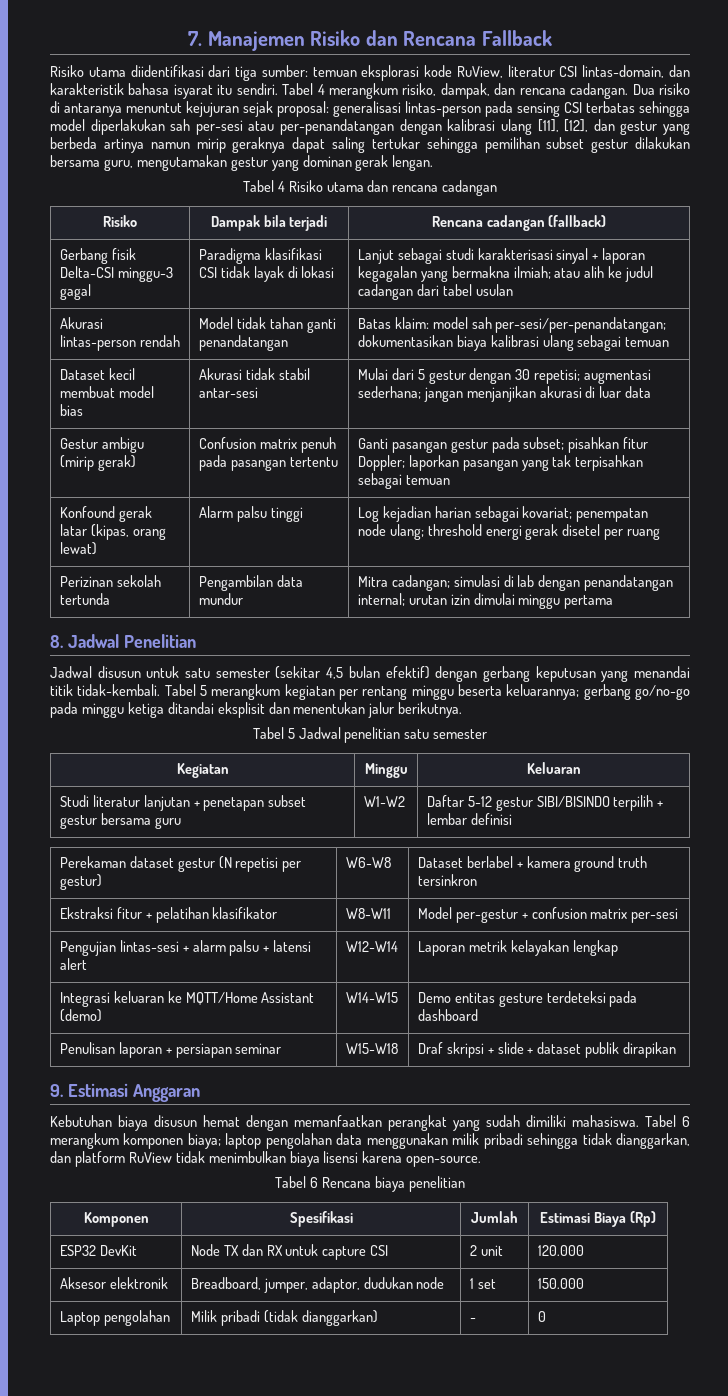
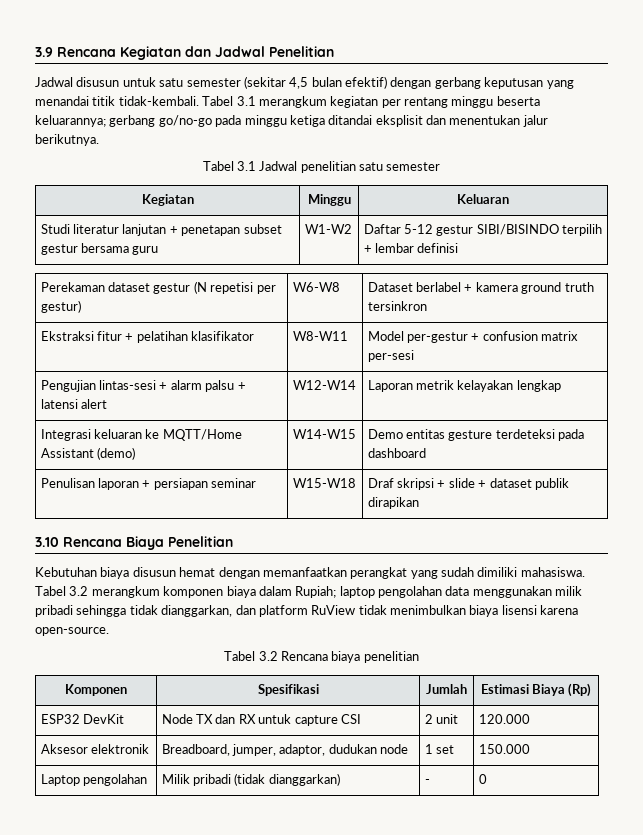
- 7. Manajemen Risiko dan Rencana Fallback
- Risiko utama diidentifikasi dari tiga sumber: temuan eksplorasi kode RuView, literatur CSI lintas-domain, dan karakteristik bahasa isyarat itu sendiri. Tabel 4 merangkum risiko, dampak, dan rencana cadangan. Dua risiko di antaranya menuntut kejujuran sejak proposal: generalisasi lintas-person pada sensing CSI terbatas sehingga model diperlakukan sah per-sesi atau per-penandatangan dengan kalibrasi ulang [11], [12], dan gestur yang berbeda artinya namun mirip geraknya dapat saling tertukar sehingga pemilihan subset gestur dilakukan bersama guru, mengutamakan gestur yang dominan gerak lengan.
- Tabel 4 Risiko utama dan rencana cadangan
- Risiko | Dampak bila terjadi | Rencana cadangan (fallback)
- Gerbang fisik Delta-CSI minggu-3 gagal | Paradigma klasifikasi CSI tidak layak di lokasi | Lanjut sebagai studi karakterisasi sinyal + laporan kegagalan yang bermakna ilmiah; atau alih ke judul cadangan dari tabel usulan
- Akurasi lintas-person rendah | Model tidak tahan ganti penandatangan | Batas klaim: model sah per-sesi/per-penandatangan; dokumentasikan biaya kalibrasi ulang sebagai temuan
- Dataset kecil membuat model bias | Akurasi tidak stabil antar-sesi | Mulai dari 5 gestur dengan 30 repetisi; augmentasi sederhana; jangan menjanjikan akurasi di luar data
- Gestur ambigu (mirip gerak) | Confusion matrix penuh pada pasangan tertentu | Ganti pasangan gestur pada subset; pisahkan fitur Doppler; laporkan pasangan yang tak terpisahkan sebagai temuan
- Konfound gerak latar (kipas, orang lewat) | Alarm palsu tinggi | Log kejadian harian sebagai kovariat; penempatan node ulang; threshold energi gerak disetel per ruang
- Perizinan sekolah tertunda | Pengambilan data mundur | Mitra cadangan; simulasi di lab dengan penandatangan internal; urutan izin dimulai minggu pertama
- 8. Jadwal Penelitian
+ 3.9 Rencana Kegiatan dan Jadwal Penelitian
- Tabel 5 merangkum kegiatan per rentang minggu beserta keluarannya; gerbang go/no-go pada minggu ketiga ditandai eksplisit dan menentukan jalur berikutnya.
+ Tabel 3.1 merangkum kegiatan per rentang minggu beserta keluarannya; gerbang go/no-go pada minggu ketiga ditandai eksplisit dan menentukan jalur berikutnya.
- Tabel 5 Jadwal penelitian satu semester
+ Tabel 3.1 Jadwal penelitian satu semester
- 9. Estimasi Anggaran
+ 3.10 Rencana Biaya Penelitian
- Tabel 6 merangkum komponen biaya; laptop pengolahan data menggunakan milik pribadi sehingga tidak dianggarkan, dan platform RuView tidak menimbulkan biaya lisensi karena open-source.
+ Tabel 3.2 merangkum komponen biaya dalam Rupiah; laptop pengolahan data menggunakan milik pribadi sehingga tidak dianggarkan, dan platform RuView tidak menimbulkan biaya lisensi karena open-source.
- Tabel 6 Rencana biaya penelitian
+ Tabel 3.2 Rencana biaya penelitian

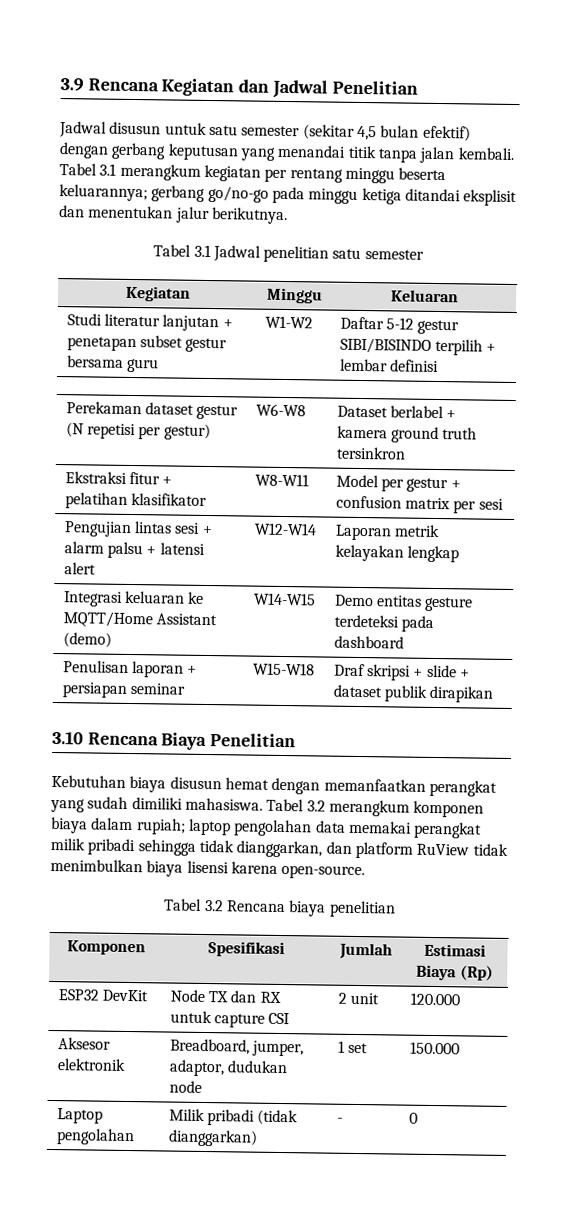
- Jadwal disusun untuk satu semester (sekitar 4,5 bulan efektif) dengan gerbang keputusan yang menandai titik tidak-kembali.
+ Jadwal disusun untuk satu semester (sekitar 4,5 bulan efektif) dengan gerbang keputusan yang menandai titik tanpa jalan kembali.
- Ekstraksi fitur + pelatihan klasifikator | W8-W11 | Model per-gestur + confusion matrix per-sesi
+ Ekstraksi fitur + pelatihan klasifikator | W8-W11 | Model per gestur + confusion matrix per sesi
- Pengujian lintas-sesi + alarm palsu + latensi alert | W12-W14 | Laporan metrik kelayakan lengkap
+ Pengujian lintas sesi + alarm palsu + latensi alert | W12-W14 | Laporan metrik kelayakan lengkap
- Tabel 3.2 merangkum komponen biaya dalam Rupiah; laptop pengolahan data menggunakan milik pribadi sehingga tidak dianggarkan, dan platform RuView tidak menimbulkan biaya lisensi karena open-source.
+ Tabel 3.2 merangkum komponen biaya dalam rupiah; laptop pengolahan data memakai perangkat milik pribadi sehingga tidak dianggarkan, dan platform RuView tidak menimbulkan biaya lisensi karena open-source.

